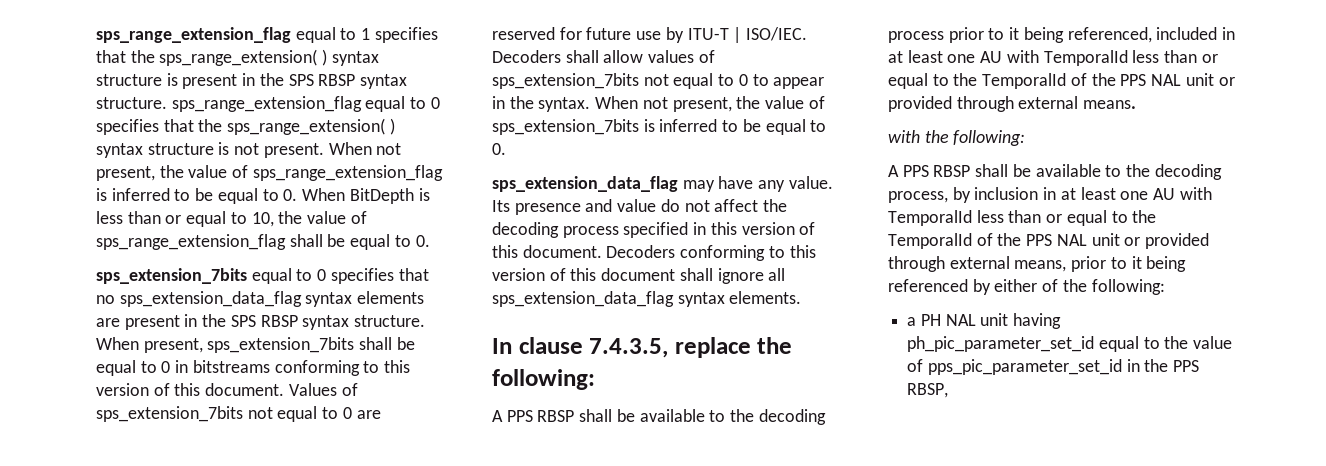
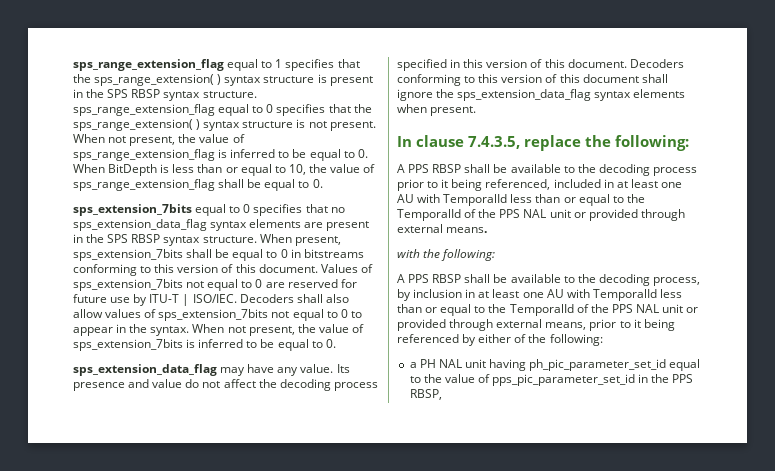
- Decoders shall allow values of sps_extension_7bits not equal to 0 to appear in the syntax.
+ Decoders shall also allow values of sps_extension_7bits not equal to 0 to appear in the syntax.
- Decoders conforming to this version of this document shall ignore all sps_extension_data_flag syntax elements.
+ Decoders conforming to this version of this document shall ignore the sps_extension_data_flag syntax elements when present.

